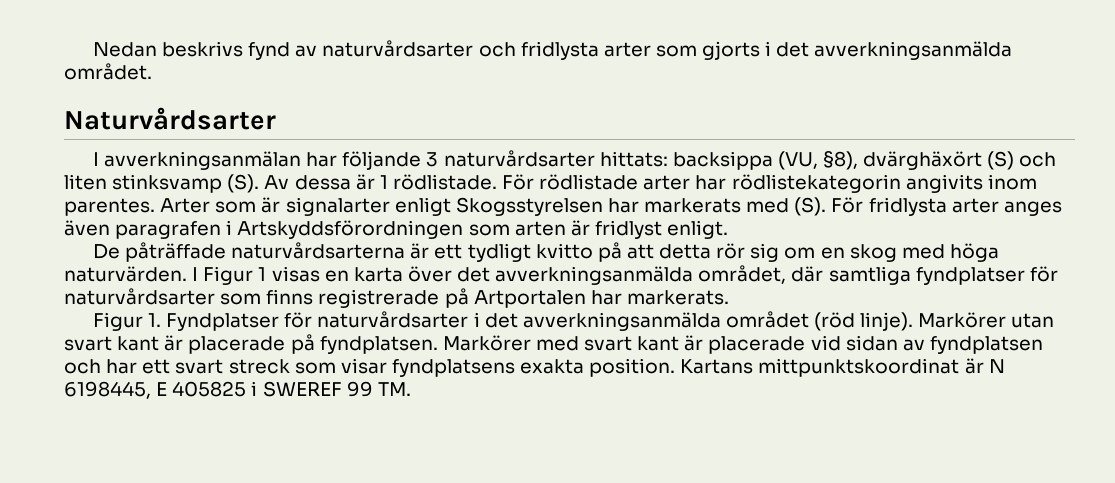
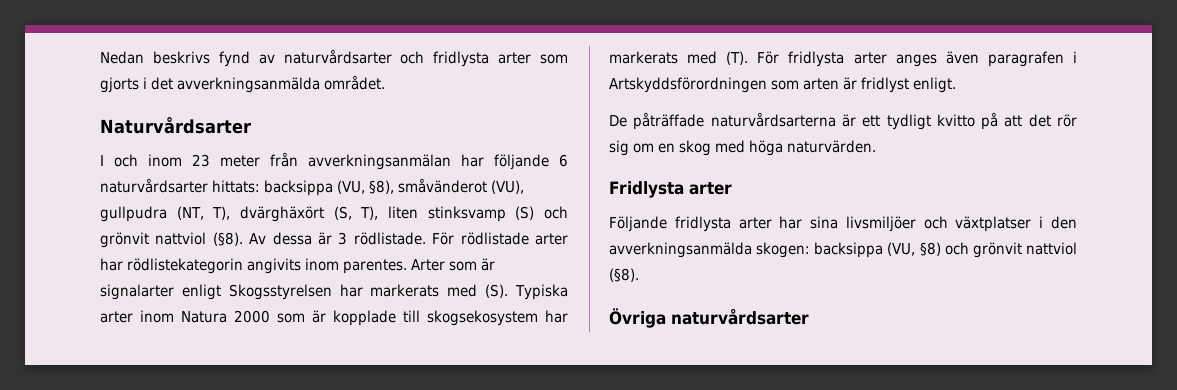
- I avverkningsanmälan har följande 3 naturvårdsarter hittats: backsippa (VU, §8), dvärghäxört (S) och liten stinksvamp (S). Av dessa är 1 rödlistade.
+ I och inom 23 meter från avverkningsanmälan har följande 6 naturvårdsarter hittats: backsippa (VU, §8), småvänderot (VU), gullpudra (NT, T), dvärghäxört (S, T), liten stinksvamp (S) och grönvit nattviol (§8). Av dessa är 3 rödlistade.
- Arter som är signalarter enligt Skogsstyrelsen har markerats med (S). För fridlysta arter anges även paragrafen i Artskyddsförordningen som arten är fridlyst enligt.
+ Arter som är signalarter enligt Skogsstyrelsen har markerats med (S). Typiska arter inom Natura 2000 som är kopplade till skogsekosystem har markerats med (T). För fridlysta arter anges även paragrafen i Artskyddsförordningen som arten är fridlyst enligt.
- De påträffade naturvårdsarterna är ett tydligt kvitto på att detta rör sig om en skog med höga naturvärden. I Figur 1 visas en karta över det avverkningsanmälda området, där samtliga fyndplatser för naturvårdsarter som finns registrerade på Artportalen har markerats.
- Figur 1. Fyndplatser för naturvårdsarter i det avverkningsanmälda området (röd linje). Markörer utan svart kant är placerade på fyndplatsen. Markörer med svart kant är placerade vid sidan av fyndplatsen och har ett svart streck som visar fyndplatsens exakta position. Kartans mittpunktskoordinat är N 6198445, E 405825 i SWEREF 99 TM.
+ De påträffade naturvårdsarterna är ett tydligt kvitto på att det rör sig om en skog med höga naturvärden.
+ Fridlysta arter
+ Följande fridlysta arter har sina livsmiljöer och växtplatser i den avverkningsanmälda skogen: backsippa (VU, §8) och grönvit nattviol (§8).
+ Övriga naturvårdsarter

